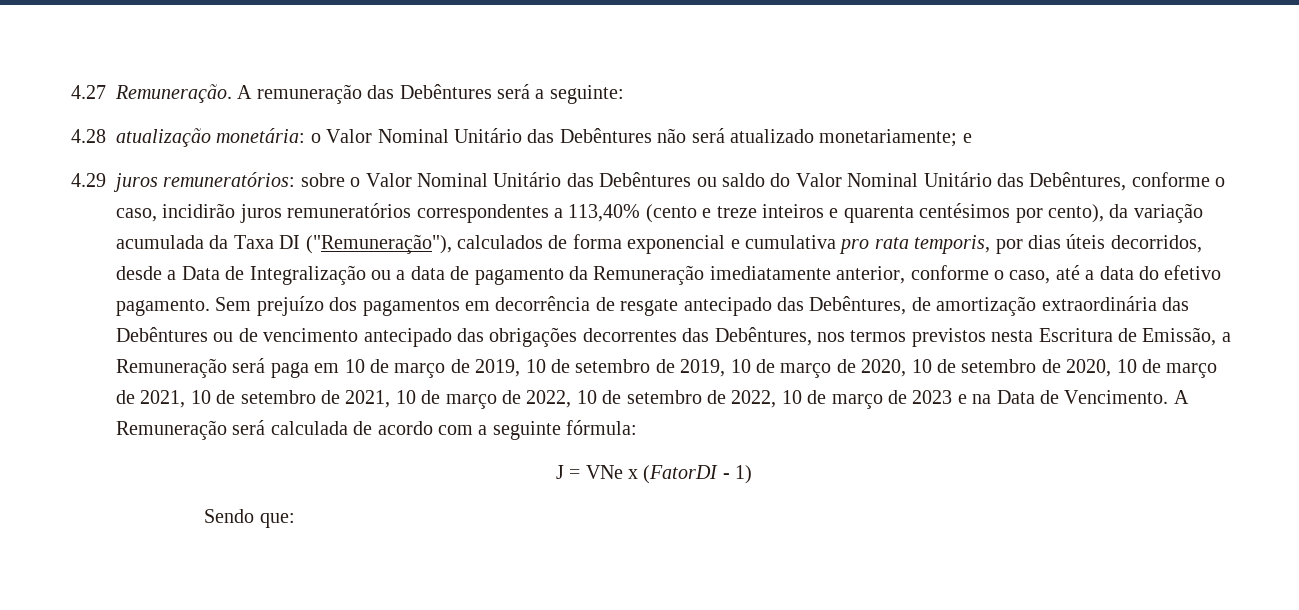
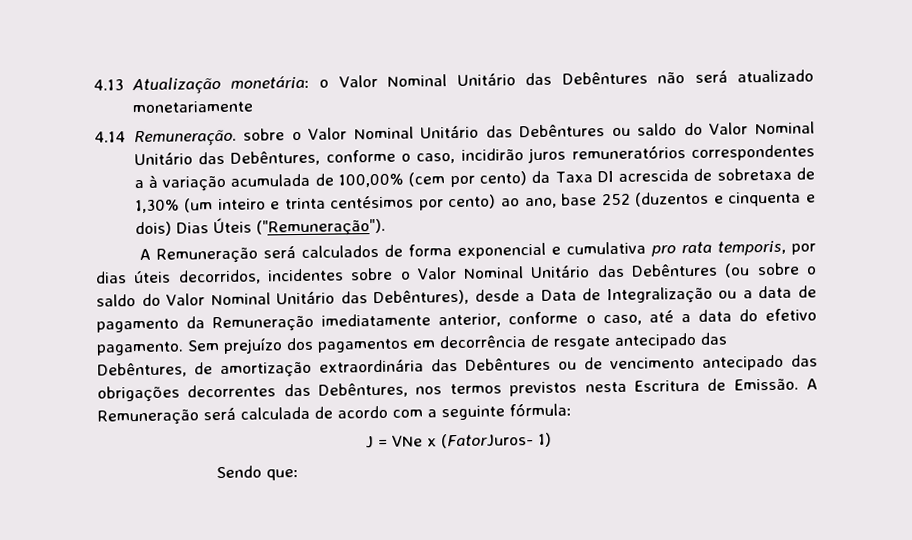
- 4.27 Remuneração. A remuneração das Debêntures será a seguinte:
- 4.28 atualização monetária:
+ 4.13 Atualização monetária:
- o Valor Nominal Unitário das Debêntures não será atualizado monetariamente; e
- 4.29 juros remuneratórios: sobre o Valor Nominal Unitário das Debêntures ou saldo do Valor Nominal Unitário das Debêntures, conforme o caso, incidirão juros remuneratórios correspondentes a 113,40% (cento e treze inteiros e quarenta centésimos por cento), da variação acumulada da Taxa DI ("Remuneração"), calculados de forma exponencial e cumulativa pro rata temporis, por dias úteis decorridos, desde a Data de Integralização ou a data de pagamento da Remuneração imediatamente anterior, conforme o caso, até a data do efetivo pagamento.
+ o Valor Nominal Unitário das Debêntures não será atualizado monetariamente
+ 4.14 Remuneração. sobre o Valor Nominal Unitário das Debêntures ou saldo do Valor Nominal Unitário das Debêntures, conforme o caso, incidirão juros remuneratórios correspondentes a à variação acumulada de 100,00% (cem por cento) da Taxa DI acrescida de sobretaxa de 1,30% (um inteiro e trinta centésimos por cento) ao ano, base 252 (duzentos e cinquenta e dois) Dias Úteis ("Remuneração").
+ A Remuneração será calculados de forma exponencial e cumulativa pro rata temporis, por dias úteis decorridos, incidentes sobre o Valor Nominal Unitário das Debêntures (ou sobre o saldo do Valor Nominal Unitário das Debêntures), desde a Data de Integralização ou a data de pagamento da Remuneração imediatamente anterior, conforme o caso, até a data do efetivo pagamento.
- Sem prejuízo dos pagamentos em decorrência de resgate antecipado das Debêntures, de amortização extraordinária das Debêntures ou de vencimento antecipado das obrigações decorrentes das Debêntures, nos termos previstos nesta Escritura de Emissão, a Remuneração será paga em 10 de março de 2019, 10 de setembro de 2019, 10 de março de 2020, 10 de setembro de 2020, 10 de março de 2021, 10 de setembro de 2021, 10 de março de 2022, 10 de setembro de 2022, 10 de março de 2023 e na Data de Vencimento.
+ Sem prejuízo dos pagamentos em decorrência de resgate antecipado das Debêntures, de amortização extraordinária das Debêntures ou de vencimento antecipado das obrigações decorrentes das Debêntures, nos termos previstos nesta Escritura de Emissão.
- J = VNe x (FatorDI - 1)
+ J = VNe x (FatorJuros- 1)

